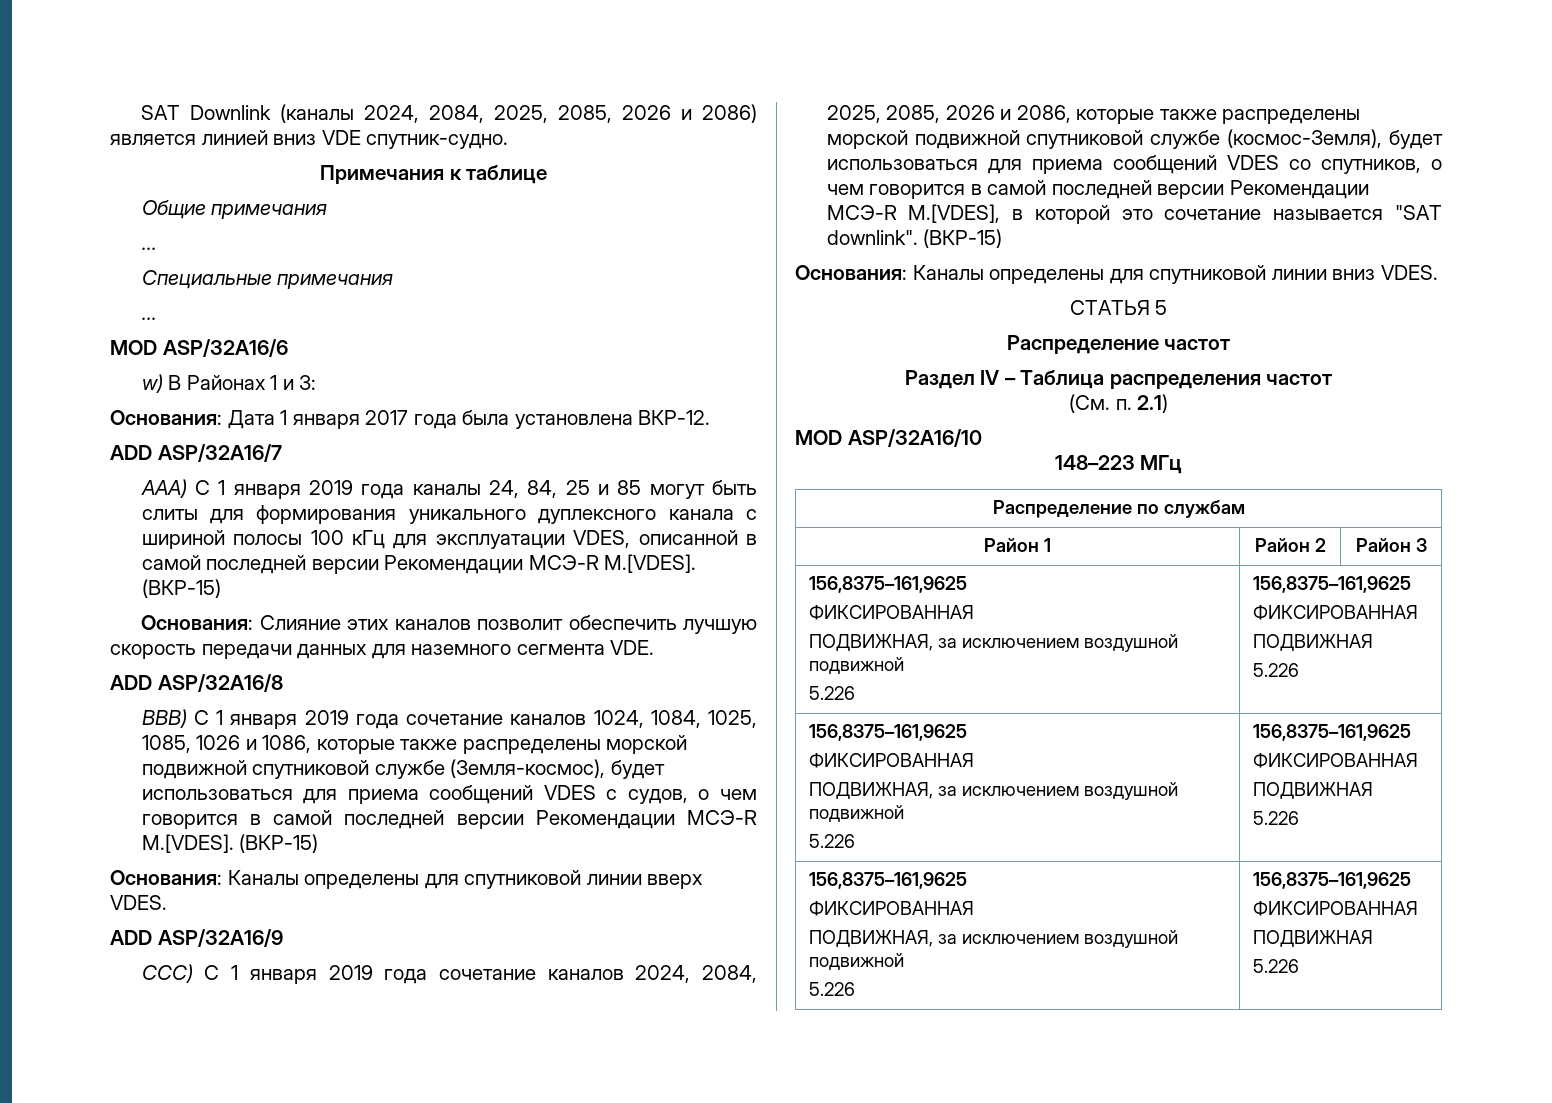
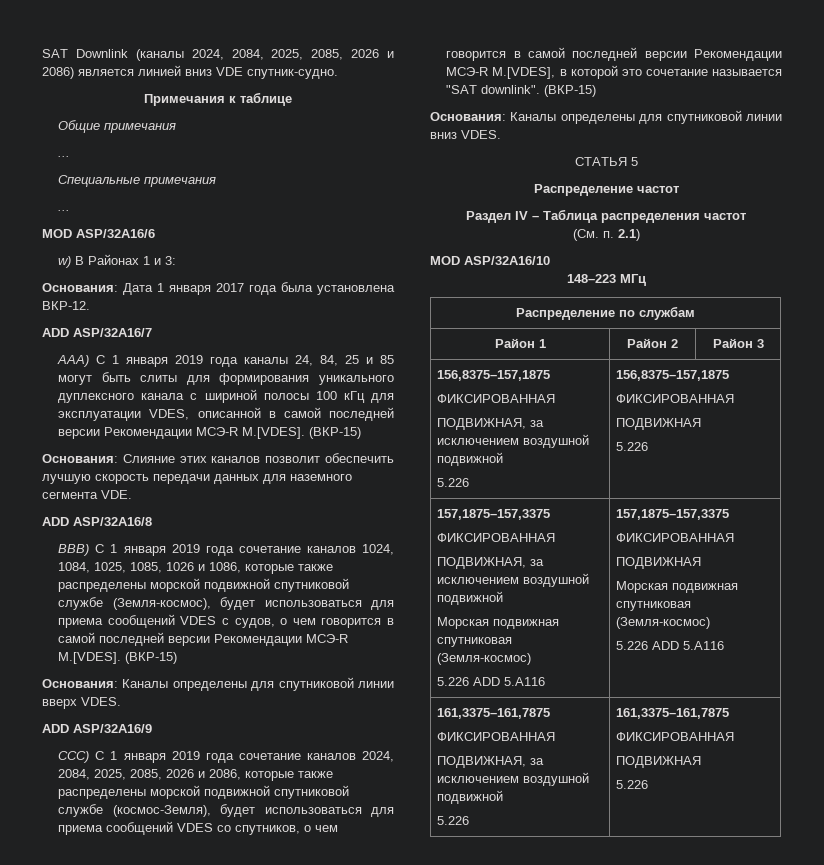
  Район 1 | Район 2 | Район 3
- 156,8375–161,9625
+ 156,8375–157,1875
  ФИКСИРОВАННАЯ
  ПОДВИЖНАЯ, за исключением воздушной подвижной
- 5.226 | 156,8375–161,9625
+ 5.226 | 156,8375–157,1875
  ФИКСИРОВАННАЯ
  ПОДВИЖНАЯ
  5.226
- 156,8375–161,9625
+ 157,1875–157,3375
  ФИКСИРОВАННАЯ
  ПОДВИЖНАЯ, за исключением воздушной подвижной
- 5.226 | 156,8375–161,9625
+ Морская подвижная спутниковая (Земля-космос)
+ 5.226 ADD 5.A116 | 157,1875–157,3375
  ФИКСИРОВАННАЯ
  ПОДВИЖНАЯ
- 5.226
- 156,8375–161,9625
+ Морская подвижная спутниковая (Земля-космос)
+ 5.226 ADD 5.A116
+ 161,3375–161,7875
  ФИКСИРОВАННАЯ
  ПОДВИЖНАЯ, за исключением воздушной подвижной
- 5.226 | 156,8375–161,9625
+ 5.226 | 161,3375–161,7875

